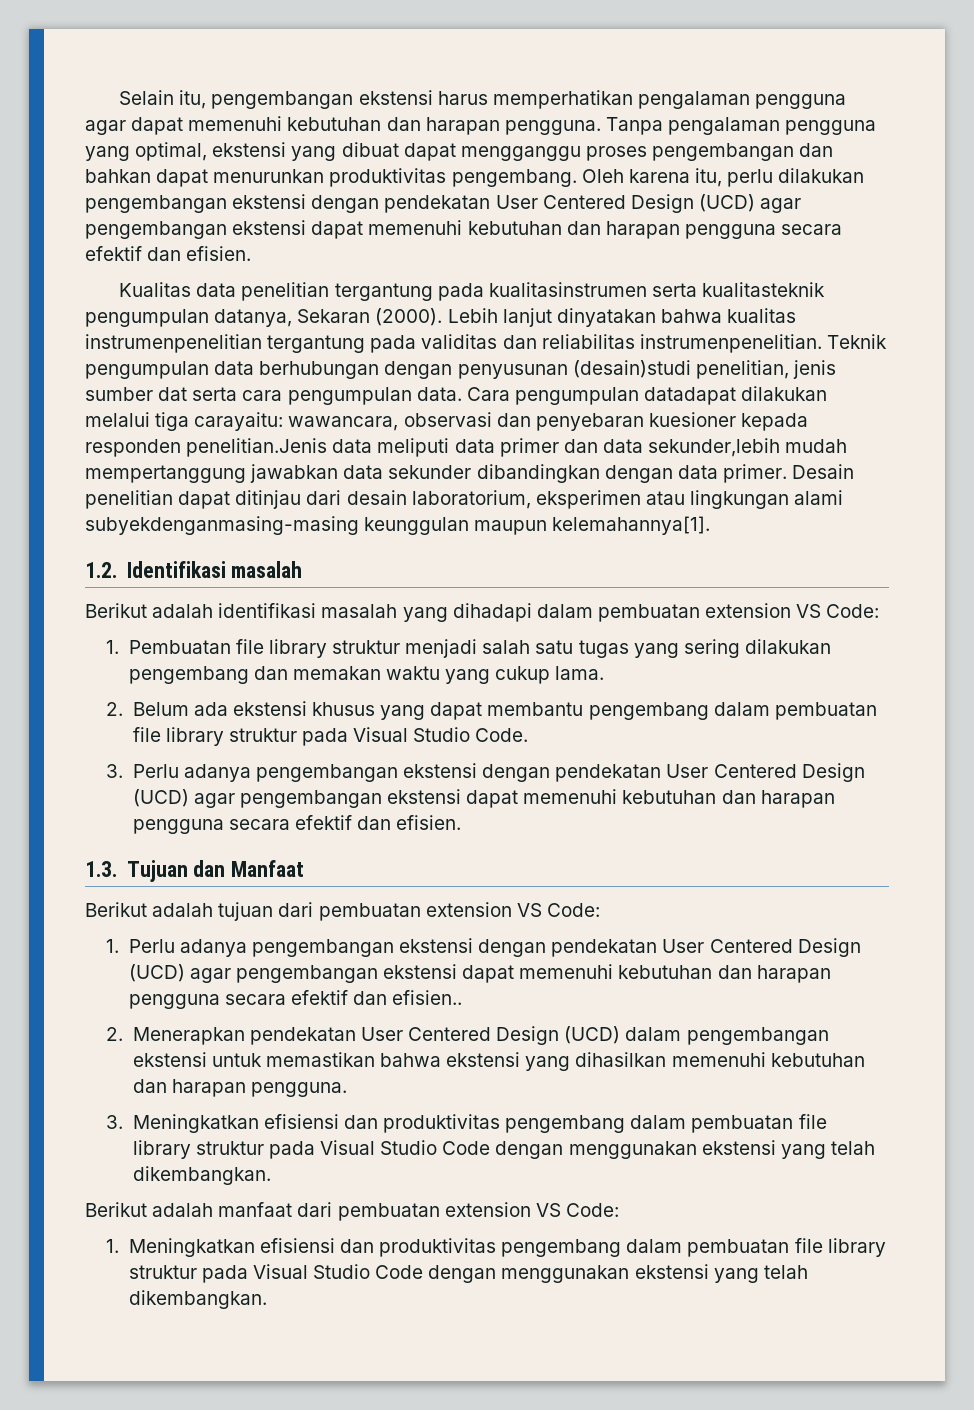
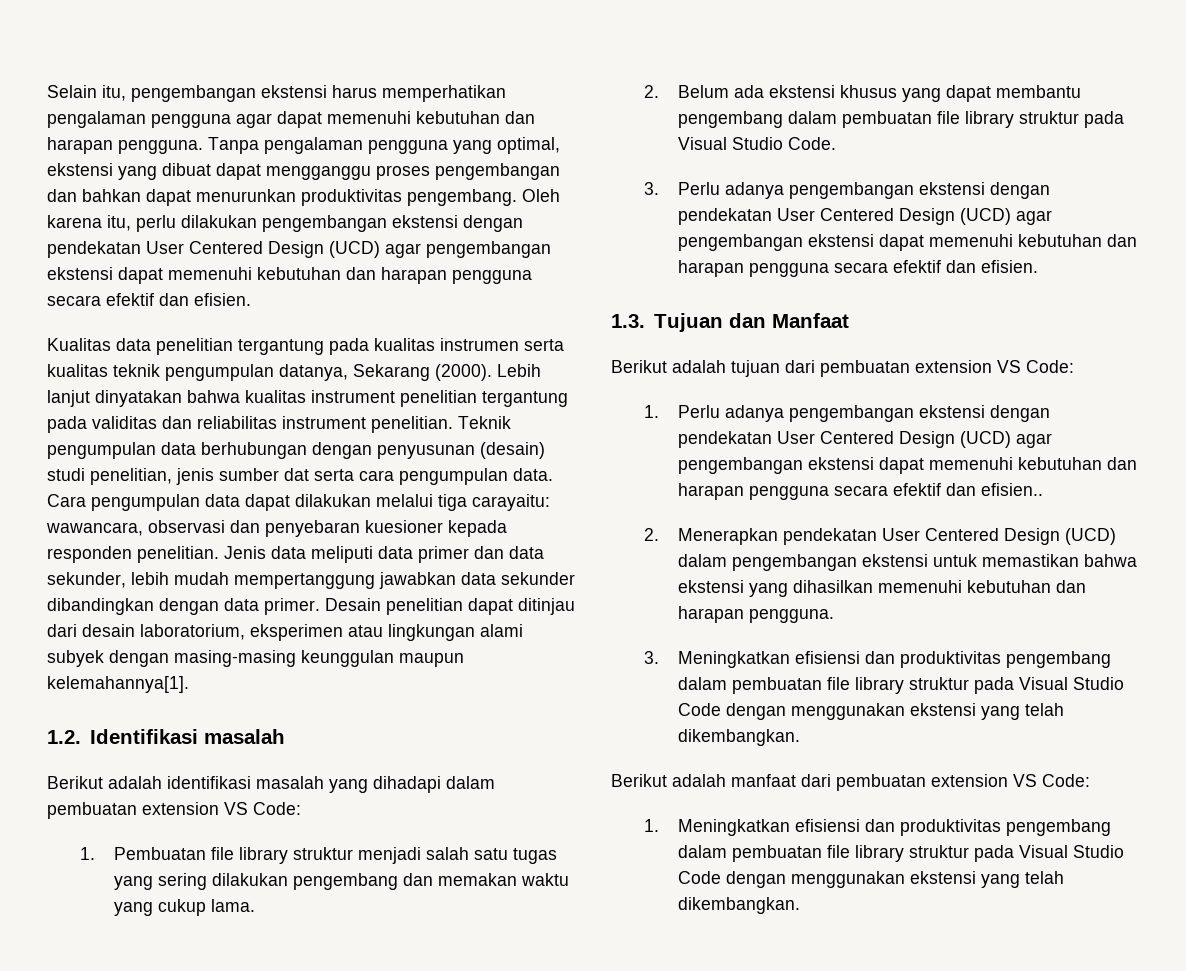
- Kualitas data penelitian tergantung pada kualitasinstrumen serta kualitasteknik pengumpulan datanya, Sekaran (2000).
+ Kualitas data penelitian tergantung pada kualitas instrumen serta kualitas teknik pengumpulan datanya, Sekarang (2000).
- Lebih lanjut dinyatakan bahwa kualitas instrumenpenelitian tergantung pada validitas dan reliabilitas instrumenpenelitian.
+ Lebih lanjut dinyatakan bahwa kualitas instrument penelitian tergantung pada validitas dan reliabilitas instrument penelitian.
- Teknik pengumpulan data berhubungan dengan penyusunan (desain)studi penelitian, jenis sumber dat serta cara pengumpulan data.
+ Teknik pengumpulan data berhubungan dengan penyusunan (desain) studi penelitian, jenis sumber dat serta cara pengumpulan data.
- Cara pengumpulan datadapat dilakukan melalui tiga carayaitu: wawancara, observasi dan penyebaran kuesioner kepada responden penelitian.Jenis data meliputi data primer dan data sekunder,lebih mudah mempertanggung jawabkan data sekunder dibandingkan dengan data primer.
+ Cara pengumpulan data dapat dilakukan melalui tiga carayaitu: wawancara, observasi dan penyebaran kuesioner kepada responden penelitian. Jenis data meliputi data primer dan data sekunder, lebih mudah mempertanggung jawabkan data sekunder dibandingkan dengan data primer.
- Desain penelitian dapat ditinjau dari desain laboratorium, eksperimen atau lingkungan alami subyekdenganmasing-masing keunggulan maupun kelemahannya[1].
+ Desain penelitian dapat ditinjau dari desain laboratorium, eksperimen atau lingkungan alami subyek dengan masing-masing keunggulan maupun kelemahannya[1].

